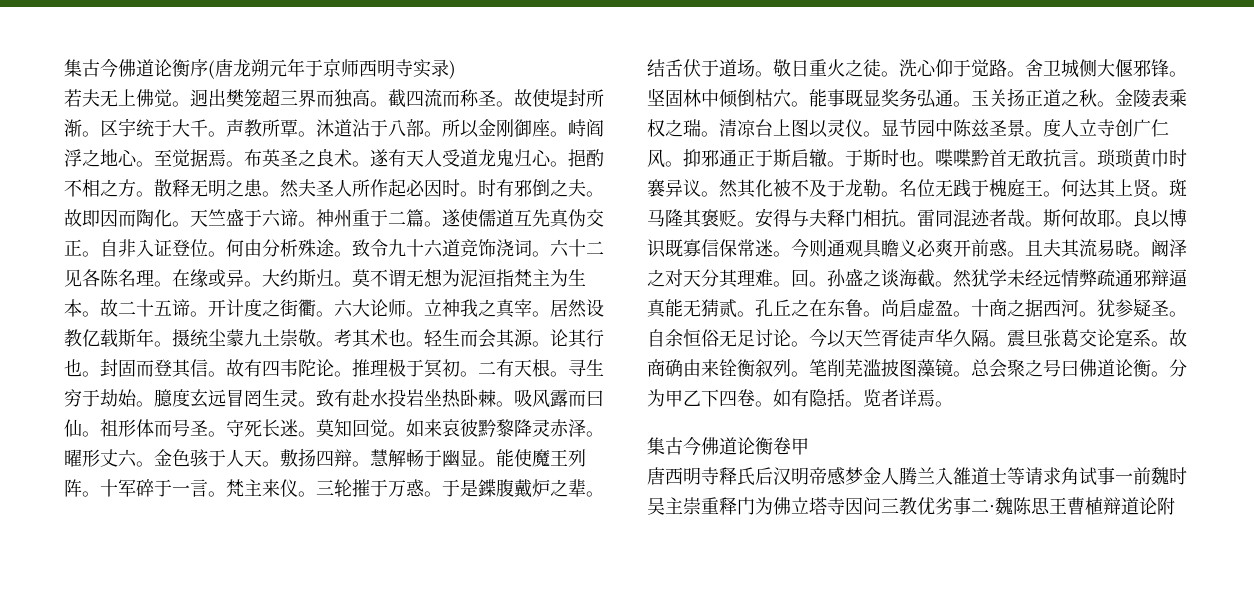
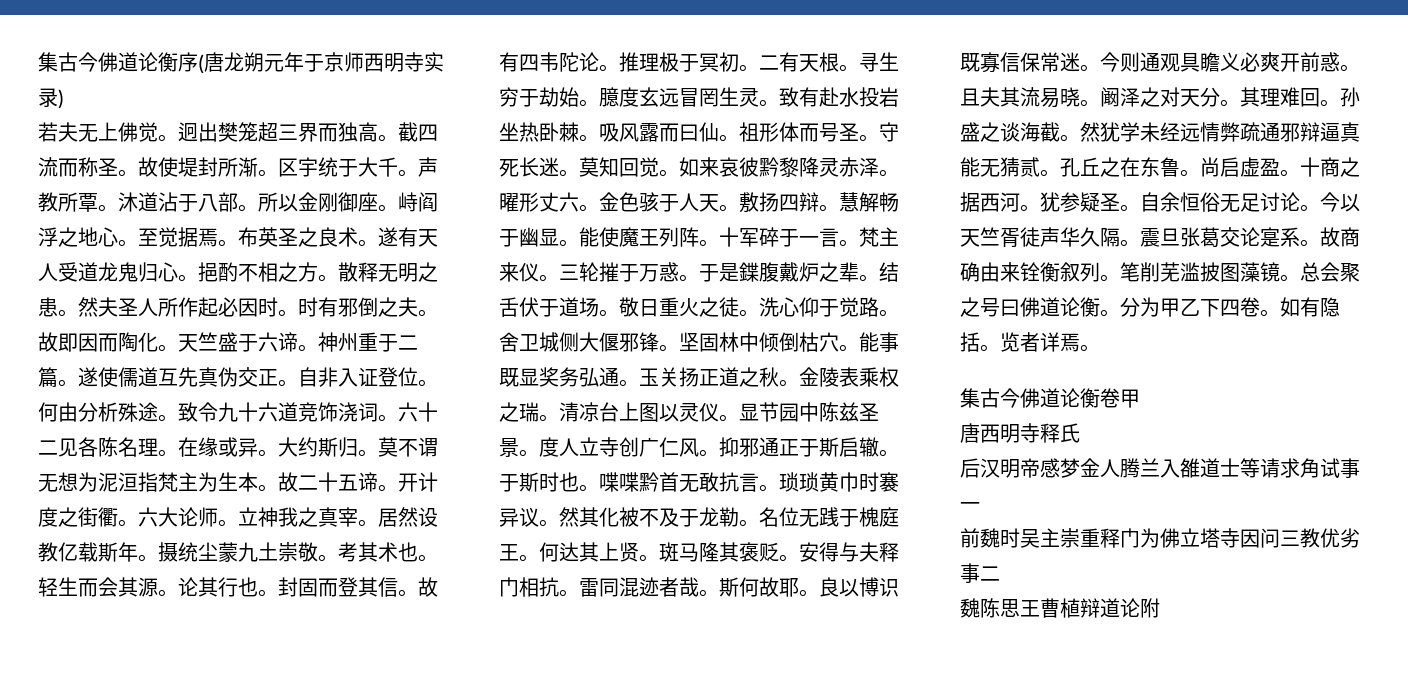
- 阚泽之对天分其理难。回。
+ 阚泽之对天分。其理难回。
- 唐西明寺释氏后汉明帝感梦金人腾兰入雒道士等请求角试事一前魏时吴主崇重释门为佛立塔寺因问三教优劣事二·魏陈思王曹植辩道论附
+ 唐西明寺释氏
+ 后汉明帝感梦金人腾兰入雒道士等请求角试事一
+ 前魏时吴主崇重释门为佛立塔寺因问三教优劣事二
+ 魏陈思王曹植辩道论附

